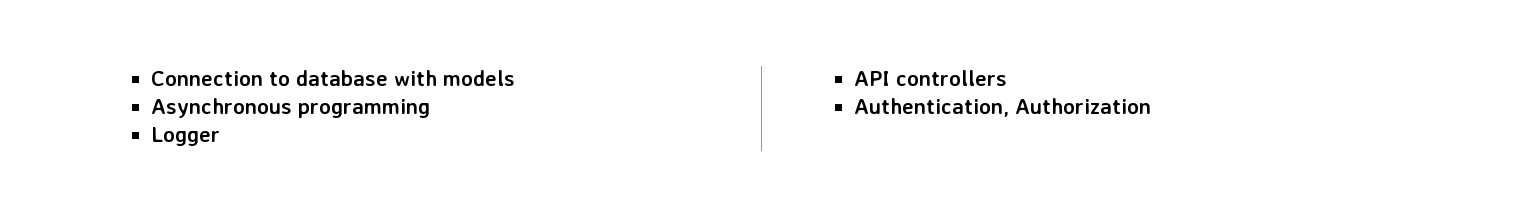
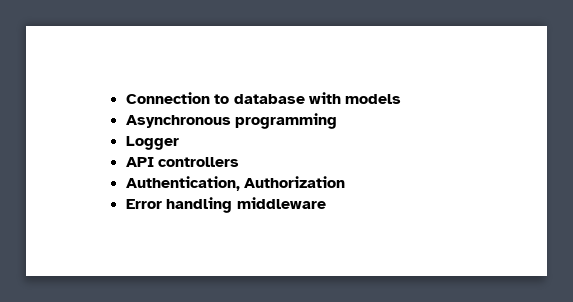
+ Error handling middleware

